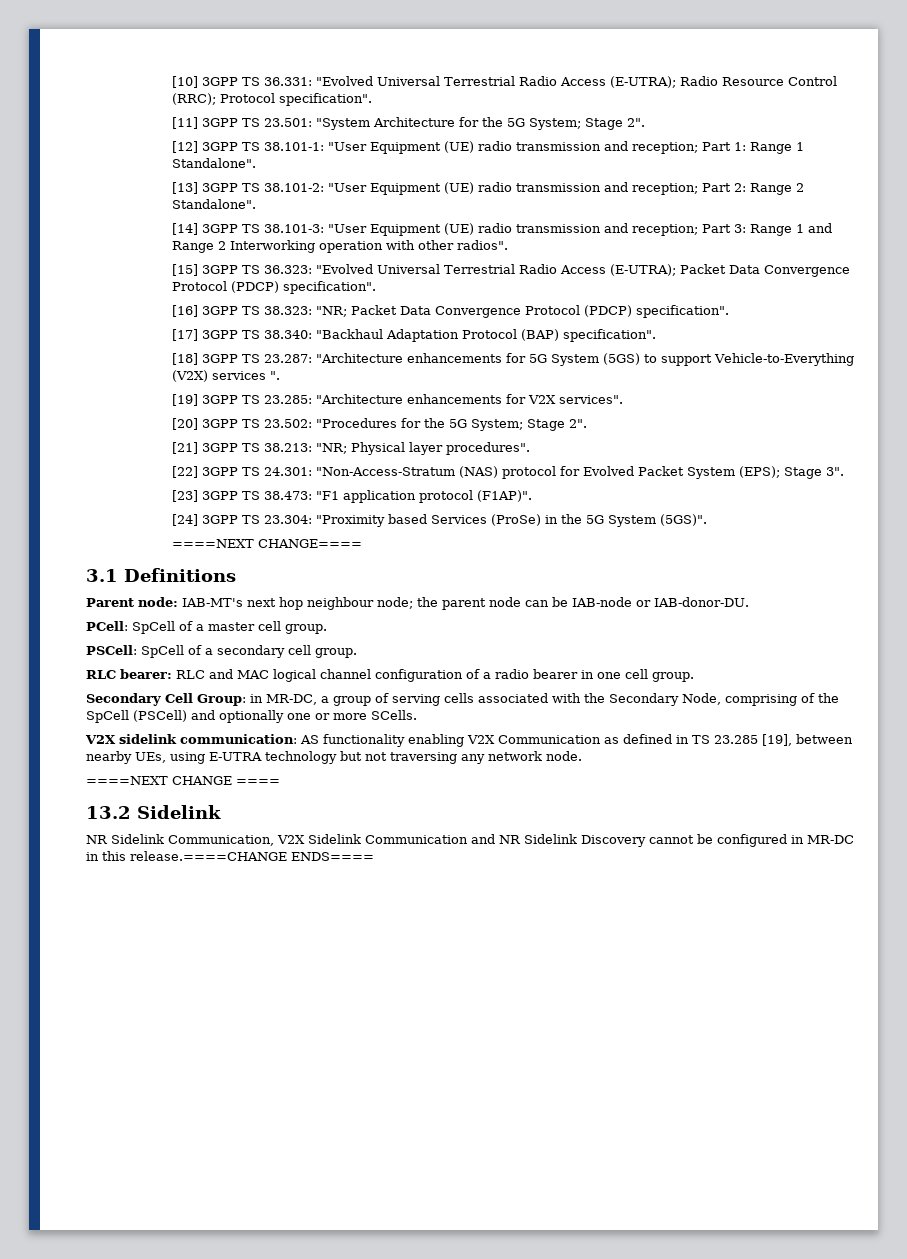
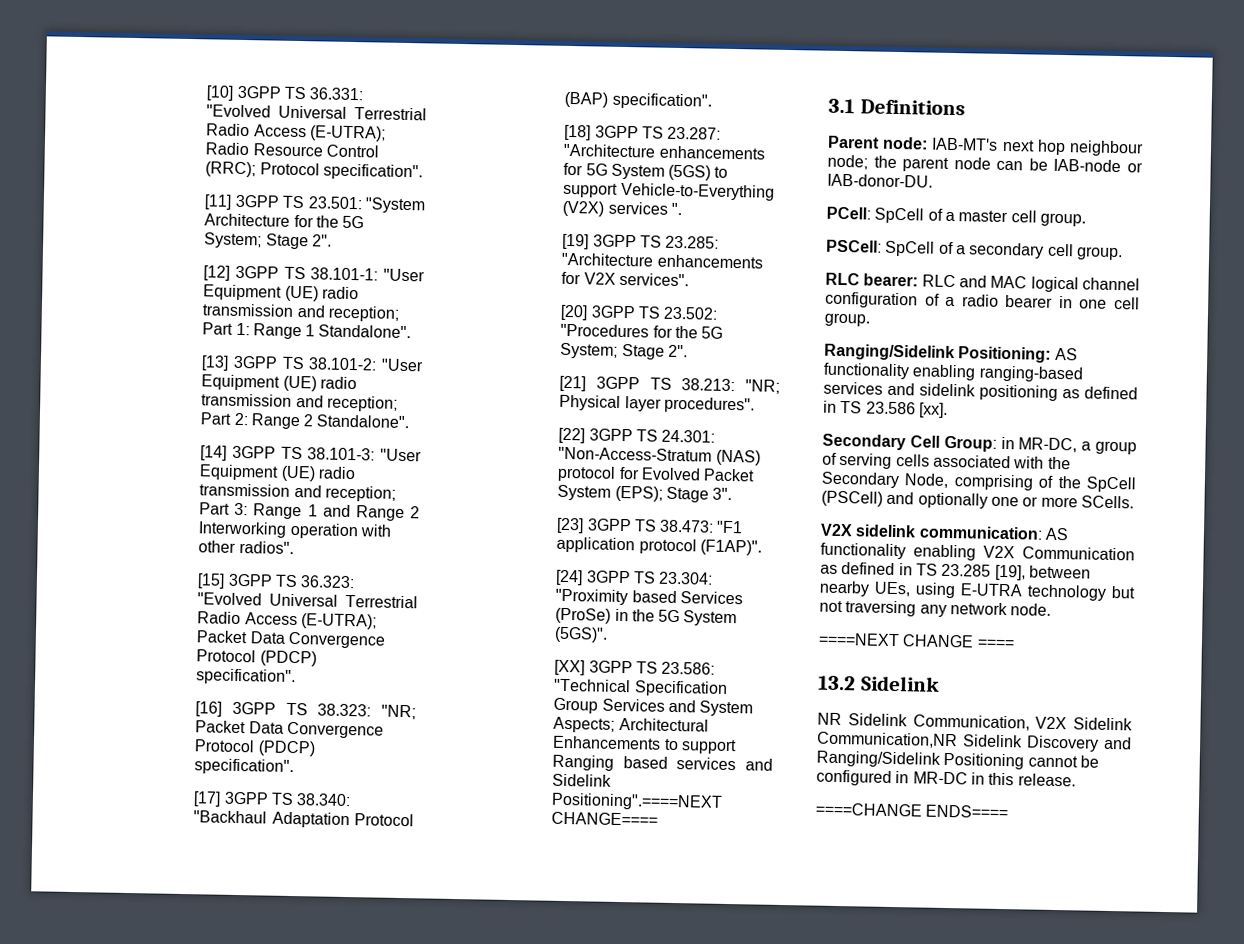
- ====NEXT CHANGE====
+ [XX] 3GPP TS 23.586: "Technical Specification Group Services and System Aspects; Architectural Enhancements to support Ranging based services and Sidelink Positioning".====NEXT CHANGE====
+ Ranging/Sidelink Positioning: AS functionality enabling ranging-based services and sidelink positioning as defined in TS 23.586 [xx].
- NR Sidelink Communication, V2X Sidelink Communication and NR Sidelink Discovery cannot be configured in MR-DC in this release.====CHANGE ENDS====
+ NR Sidelink Communication, V2X Sidelink Communication,NR Sidelink Discovery and Ranging/Sidelink Positioning cannot be configured in MR-DC in this release.
+ ====CHANGE ENDS====

